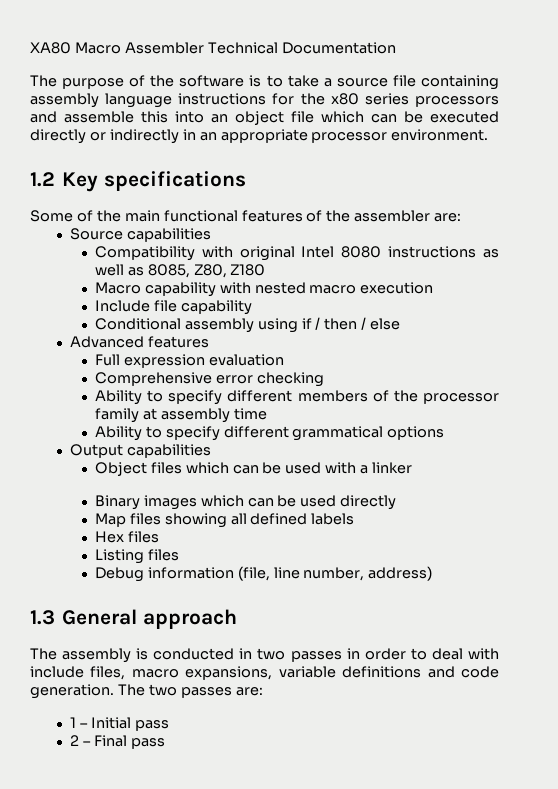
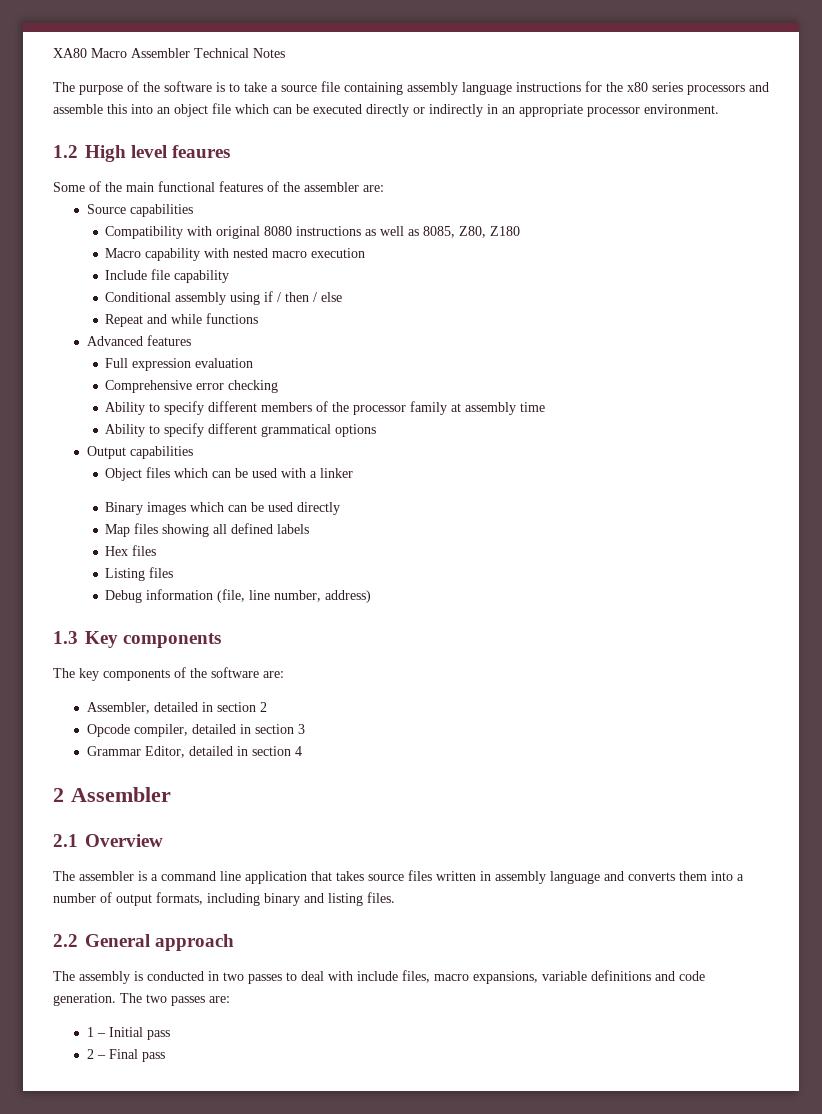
- XA80 Macro Assembler Technical Documentation
+ XA80 Macro Assembler Technical Notes
- 1.2 Key specifications
+ 1.2 High level feaures
- Compatibility with original Intel 8080 instructions as well as 8085, Z80, Z180
+ Compatibility with original 8080 instructions as well as 8085, Z80, Z180
+ Repeat and while functions
- 1.3 General approach
+ 1.3 Key components
+ The key components of the software are:
+ Assembler, detailed in section 2
+ Opcode compiler, detailed in section 3
+ Grammar Editor, detailed in section 4
+ 2 Assembler
+ 2.1 Overview
+ The assembler is a command line application that takes source files written in assembly language and converts them into a number of output formats, including binary and listing files.
+ 2.2 General approach
- The assembly is conducted in two passes in order to deal with include files, macro expansions, variable definitions and code generation.
+ The assembly is conducted in two passes to deal with include files, macro expansions, variable definitions and code generation.

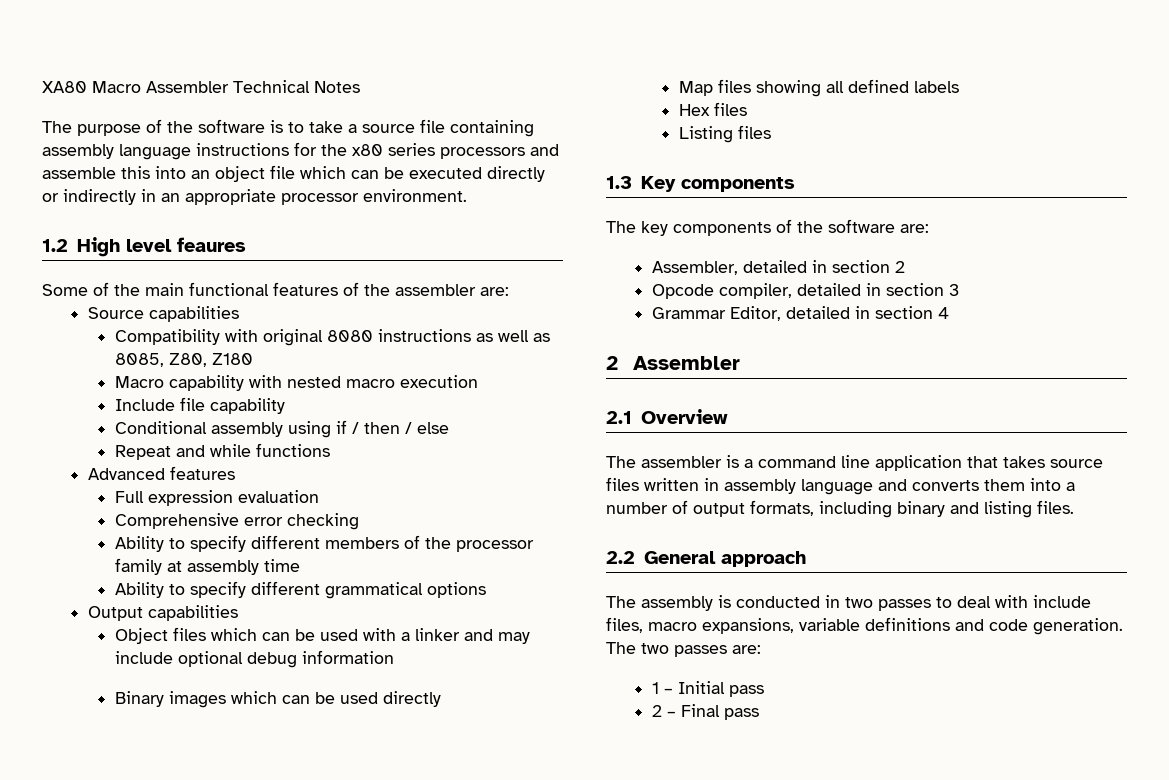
- Object files which can be used with a linker
+ Object files which can be used with a linker and may include optional debug information
- Debug information (file, line number, address)

